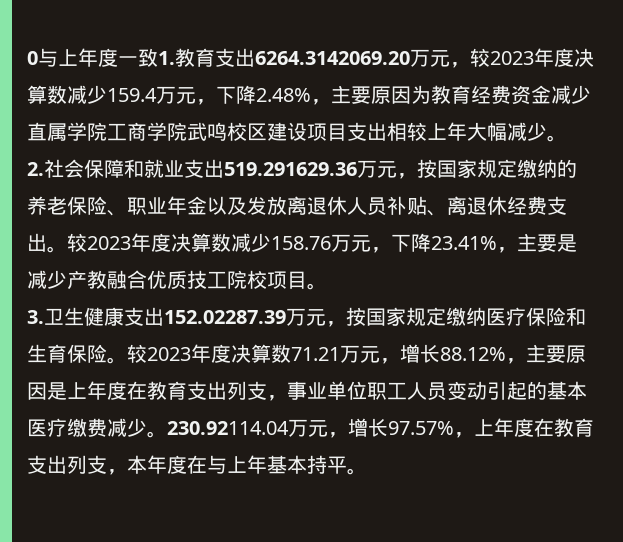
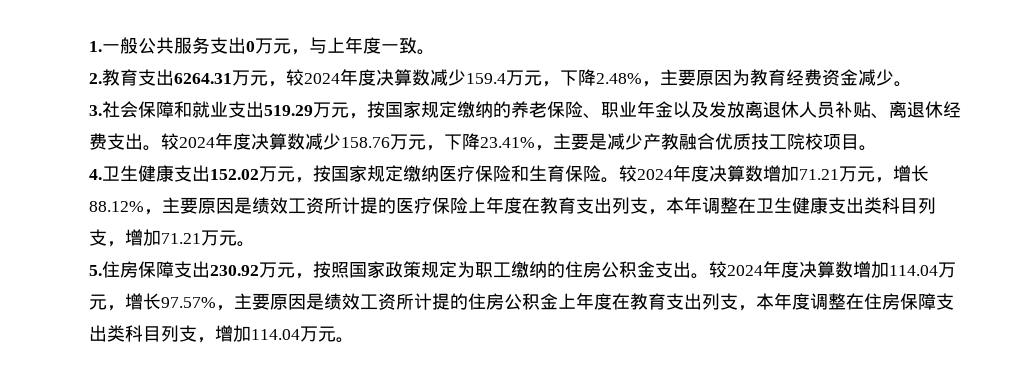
- 0与上年度一致1.教育支出6264.3142069.20万元，较2023年度决算数减少159.4万元，下降2.48%，主要原因为教育经费资金减少直属学院工商学院武鸣校区建设项目支出相较上年大幅减少。
- 2.社会保障和就业支出519.291629.36万元，按国家规定缴纳的养老保险、职业年金以及发放离退休人员补贴、离退休经费支出。
+ 1.一般公共服务支出0万元，与上年度一致。
+ 2.教育支出6264.31万元，较2024年度决算数减少159.4万元，下降2.48%，主要原因为教育经费资金减少。
+ 3.社会保障和就业支出519.29万元，按国家规定缴纳的养老保险、职业年金以及发放离退休人员补贴、离退休经费支出。
- 较2023年度决算数减少158.76万元，下降23.41%，主要是减少产教融合优质技工院校项目。
+ 较2024年度决算数减少158.76万元，下降23.41%，主要是减少产教融合优质技工院校项目。
- 3.卫生健康支出152.02287.39万元，按国家规定缴纳医疗保险和生育保险。
+ 4.卫生健康支出152.02万元，按国家规定缴纳医疗保险和生育保险。
- 较2023年度决算数71.21万元，增长88.12%，主要原因是上年度在教育支出列支，事业单位职工人员变动引起的基本医疗缴费减少。230.92114.04万元，增长97.57%，上年度在教育支出列支，本年度在与上年基本持平。
+ 较2024年度决算数增加71.21万元，增长88.12%，主要原因是绩效工资所计提的医疗保险上年度在教育支出列支，本年调整在卫生健康支出类科目列支，增加71.21万元。
+ 5.住房保障支出230.92万元，按照国家政策规定为职工缴纳的住房公积金支出。较2024年度决算数增加114.04万元，增长97.57%，主要原因是绩效工资所计提的住房公积金上年度在教育支出列支，本年度调整在住房保障支出类科目列支，增加114.04万元。

